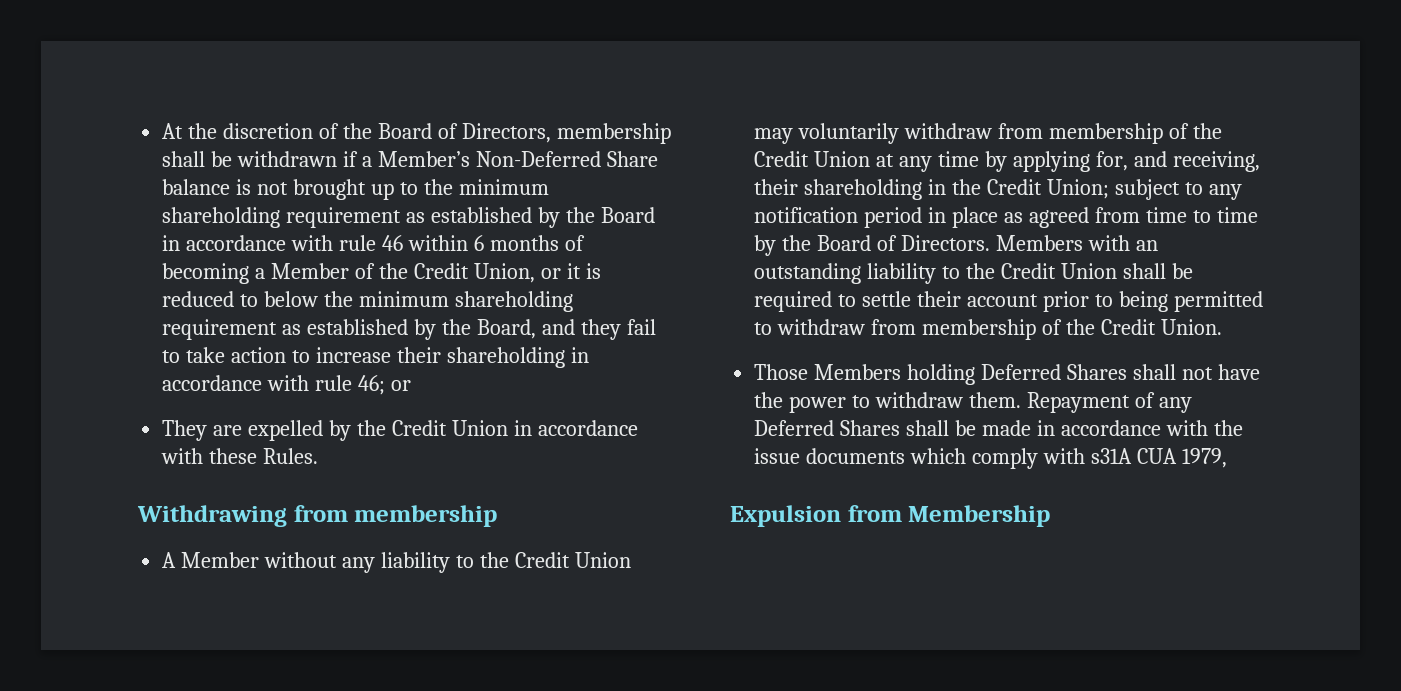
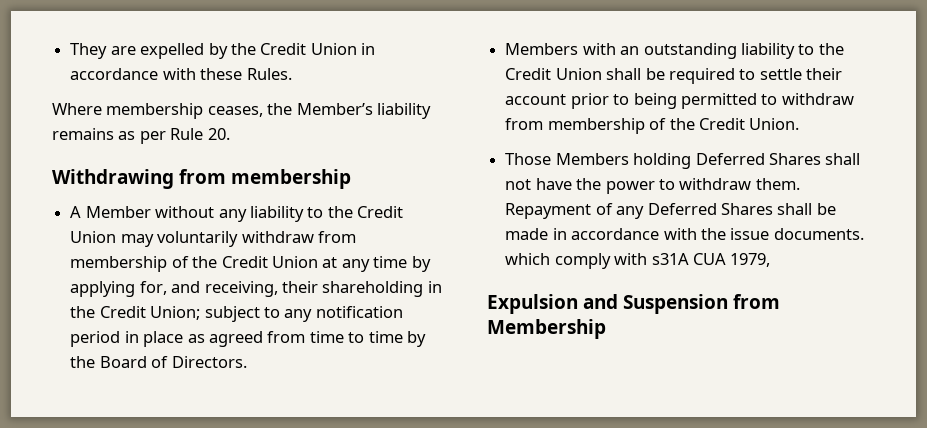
- At the discretion of the Board of Directors, membership shall be withdrawn if a Member’s Non-Deferred Share balance is not brought up to the minimum shareholding requirement as established by the Board in accordance with rule 46 within 6 months of becoming a Member of the Credit Union, or it is reduced to below the minimum shareholding requirement as established by the Board, and they fail to take action to increase their shareholding in accordance with rule 46; or
+ Where membership ceases, the Member’s liability remains as per Rule 20.
- subject to any notification period in place as agreed from time to time by the Board of Directors. Members with an outstanding liability to the Credit Union shall be required to settle their account prior to being permitted to withdraw from membership of the Credit Union.
+ subject to any notification period in place as agreed from time to time by the Board of Directors.
+ Members with an outstanding liability to the Credit Union shall be required to settle their account prior to being permitted to withdraw from membership of the Credit Union.
- Repayment of any Deferred Shares shall be made in accordance with the issue documents which comply with s31A CUA 1979,
+ Repayment of any Deferred Shares shall be made in accordance with the issue documents. which comply with s31A CUA 1979,
- Expulsion from Membership
+ Expulsion and Suspension from Membership

